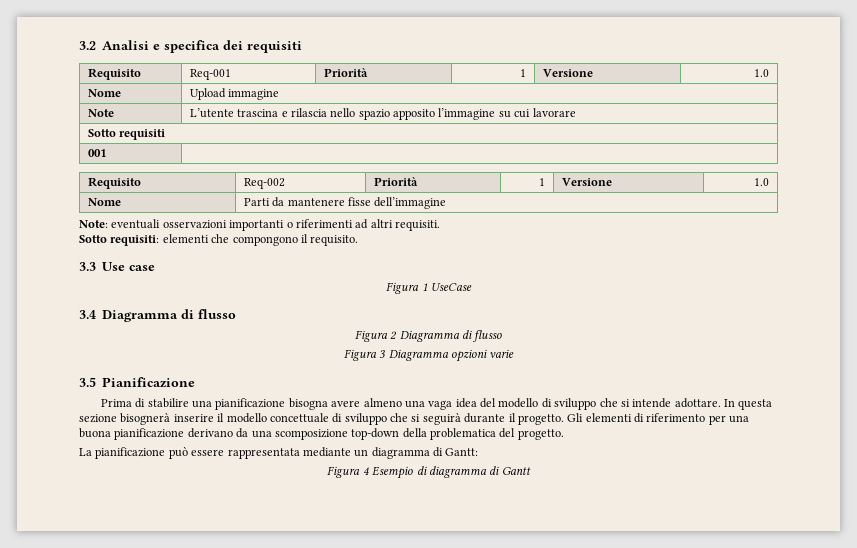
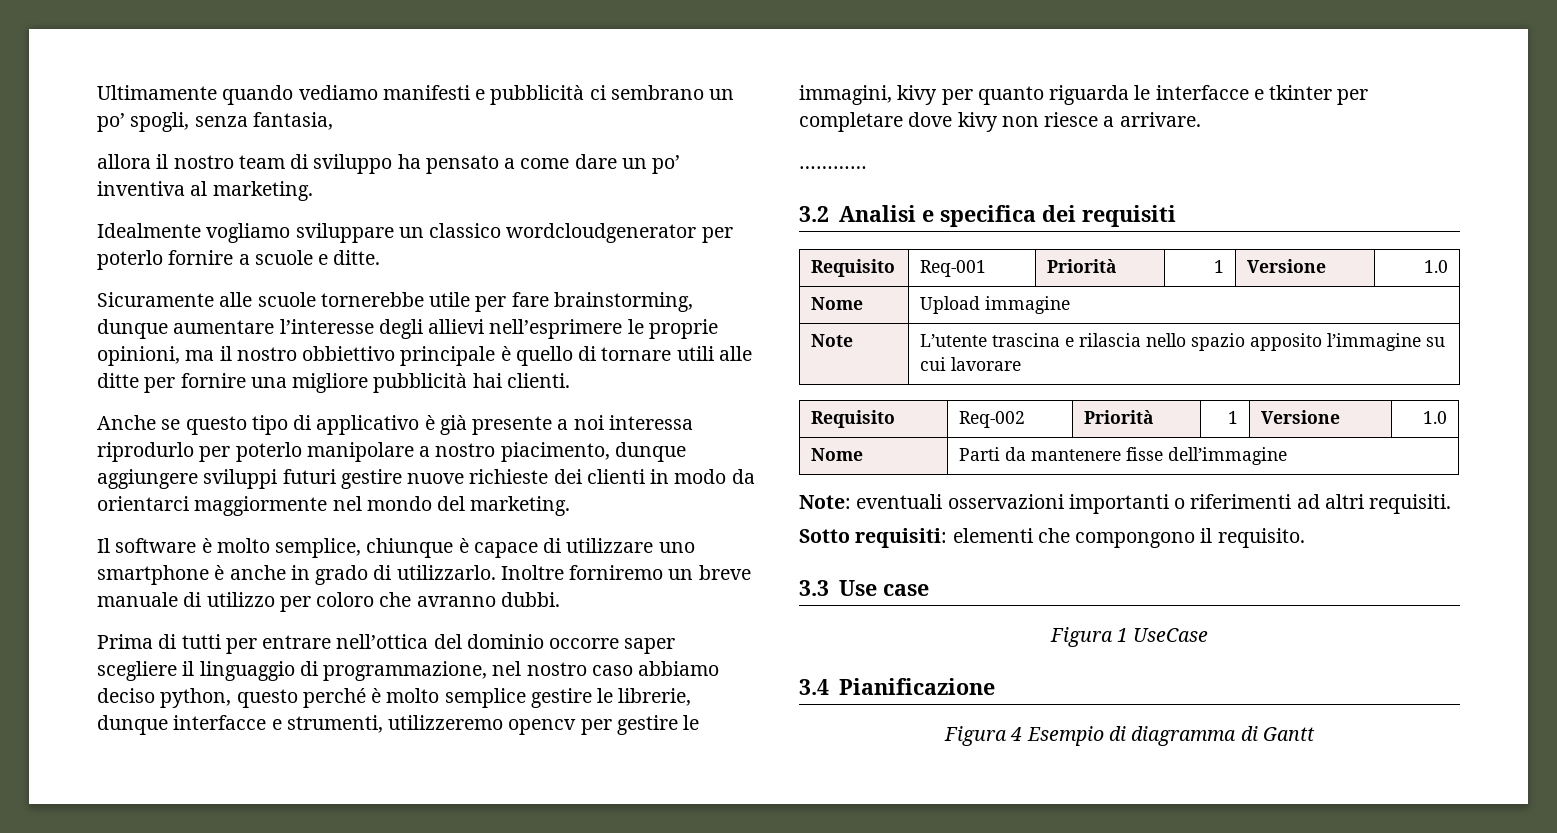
+ Ultimamente quando vediamo manifesti e pubblicità ci sembrano un po’ spogli, senza fantasia,
+ allora il nostro team di sviluppo ha pensato a come dare un po’ inventiva al marketing.
+ Idealmente vogliamo sviluppare un classico wordcloudgenerator per poterlo fornire a scuole e ditte.
+ Sicuramente alle scuole tornerebbe utile per fare brainstorming, dunque aumentare l’interesse degli allievi nell’esprimere le proprie opinioni, ma il nostro obbiettivo principale è quello di tornare utili alle ditte per fornire una migliore pubblicità hai clienti.
+ Anche se questo tipo di applicativo è già presente a noi interessa riprodurlo per poterlo manipolare a nostro piacimento, dunque aggiungere sviluppi futuri gestire nuove richieste dei clienti in modo da orientarci maggiormente nel mondo del marketing.
+ Il software è molto semplice, chiunque è capace di utilizzare uno smartphone è anche in grado di utilizzarlo. Inoltre forniremo un breve manuale di utilizzo per coloro che avranno dubbi.
+ Prima di tutti per entrare nell’ottica del dominio occorre saper scegliere il linguaggio di programmazione, nel nostro caso abbiamo deciso python, questo perché è molto semplice gestire le librerie, dunque interfacce e strumenti, utilizzeremo opencv per gestire le immagini, kivy per quanto riguarda le interfacce e tkinter per completare dove kivy non riesce a arrivare.
+ …………
- Sotto requisiti
- 001 |
- 3.4 Diagramma di flusso
- Figura 2 Diagramma di flusso
- Figura 3 Diagramma opzioni varie
- 3.5 Pianificazione
- Prima di stabilire una pianificazione bisogna avere almeno una vaga idea del modello di sviluppo che si intende adottare. In questa sezione bisognerà inserire il modello concettuale di sviluppo che si seguirà durante il progetto. Gli elementi di riferimento per una buona pianificazione derivano da una scomposizione top-down della problematica del progetto.
- La pianificazione può essere rappresentata mediante un diagramma di Gantt:
+ 3.4 Pianificazione

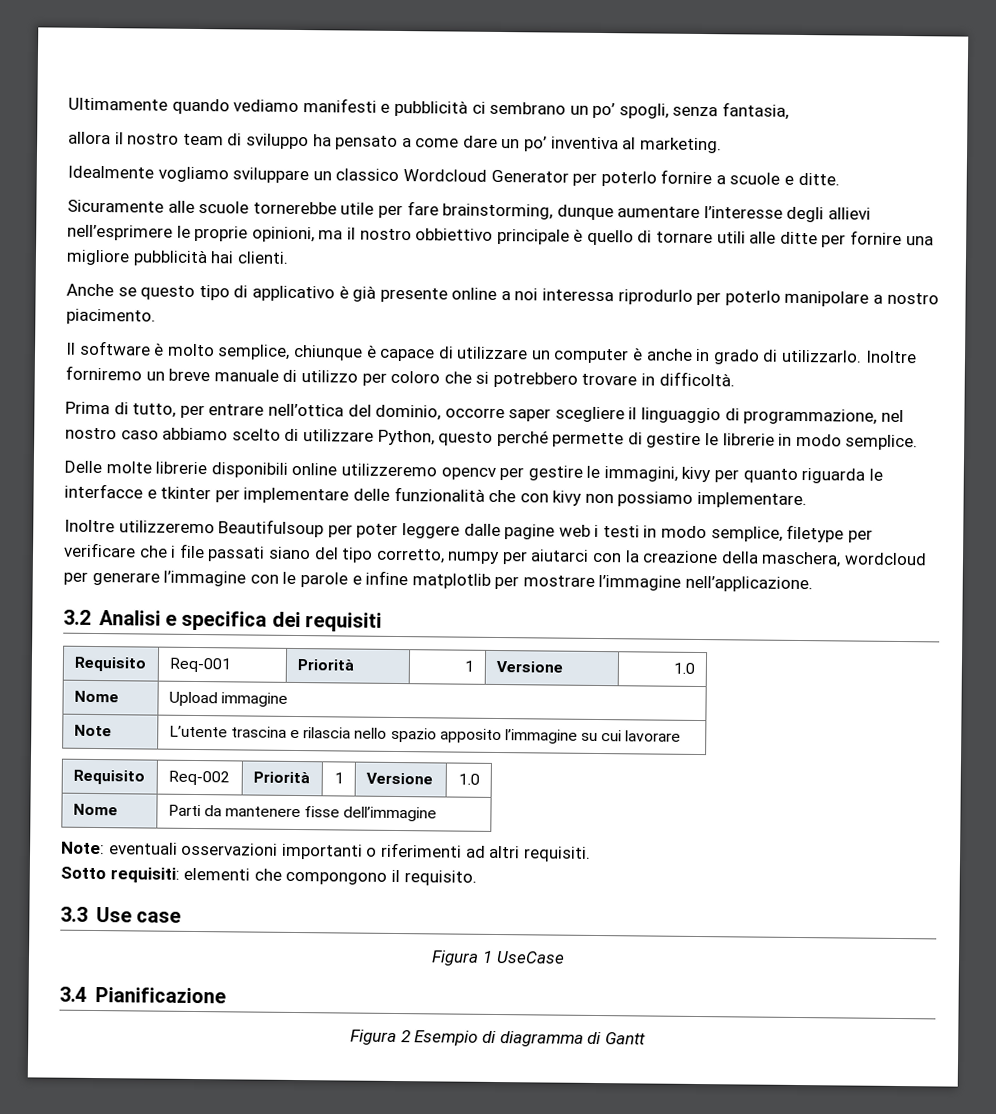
- Idealmente vogliamo sviluppare un classico wordcloudgenerator per poterlo fornire a scuole e ditte.
+ Idealmente vogliamo sviluppare un classico Wordcloud Generator per poterlo fornire a scuole e ditte.
- Anche se questo tipo di applicativo è già presente a noi interessa riprodurlo per poterlo manipolare a nostro piacimento, dunque aggiungere sviluppi futuri gestire nuove richieste dei clienti in modo da orientarci maggiormente nel mondo del marketing.
+ Anche se questo tipo di applicativo è già presente online a noi interessa riprodurlo per poterlo manipolare a nostro piacimento.
- Il software è molto semplice, chiunque è capace di utilizzare uno smartphone è anche in grado di utilizzarlo.
+ Il software è molto semplice, chiunque è capace di utilizzare un computer è anche in grado di utilizzarlo.
- Inoltre forniremo un breve manuale di utilizzo per coloro che avranno dubbi.
+ Inoltre forniremo un breve manuale di utilizzo per coloro che si potrebbero trovare in difficoltà.
- Prima di tutti per entrare nell’ottica del dominio occorre saper scegliere il linguaggio di programmazione, nel nostro caso abbiamo deciso python, questo perché è molto semplice gestire le librerie, dunque interfacce e strumenti, utilizzeremo opencv per gestire le immagini, kivy per quanto riguarda le interfacce e tkinter per completare dove kivy non riesce a arrivare.
- …………
+ Prima di tutto, per entrare nell’ottica del dominio, occorre saper scegliere il linguaggio di programmazione, nel nostro caso abbiamo scelto di utilizzare Python, questo perché permette di gestire le librerie in modo semplice.
+ Delle molte librerie disponibili online utilizzeremo opencv per gestire le immagini, kivy per quanto riguarda le interfacce e tkinter per implementare delle funzionalità che con kivy non possiamo implementare.
+ Inoltre utilizzeremo Beautifulsoup per poter leggere dalle pagine web i testi in modo semplice, filetype per verificare che i file passati siano del tipo corretto, numpy per aiutarci con la creazione della maschera, wordcloud per generare l’immagine con le parole e infine matplotlib per mostrare l’immagine nell’applicazione.
- Figura 4 Esempio di diagramma di Gantt
+ Figura 2 Esempio di diagramma di Gantt

